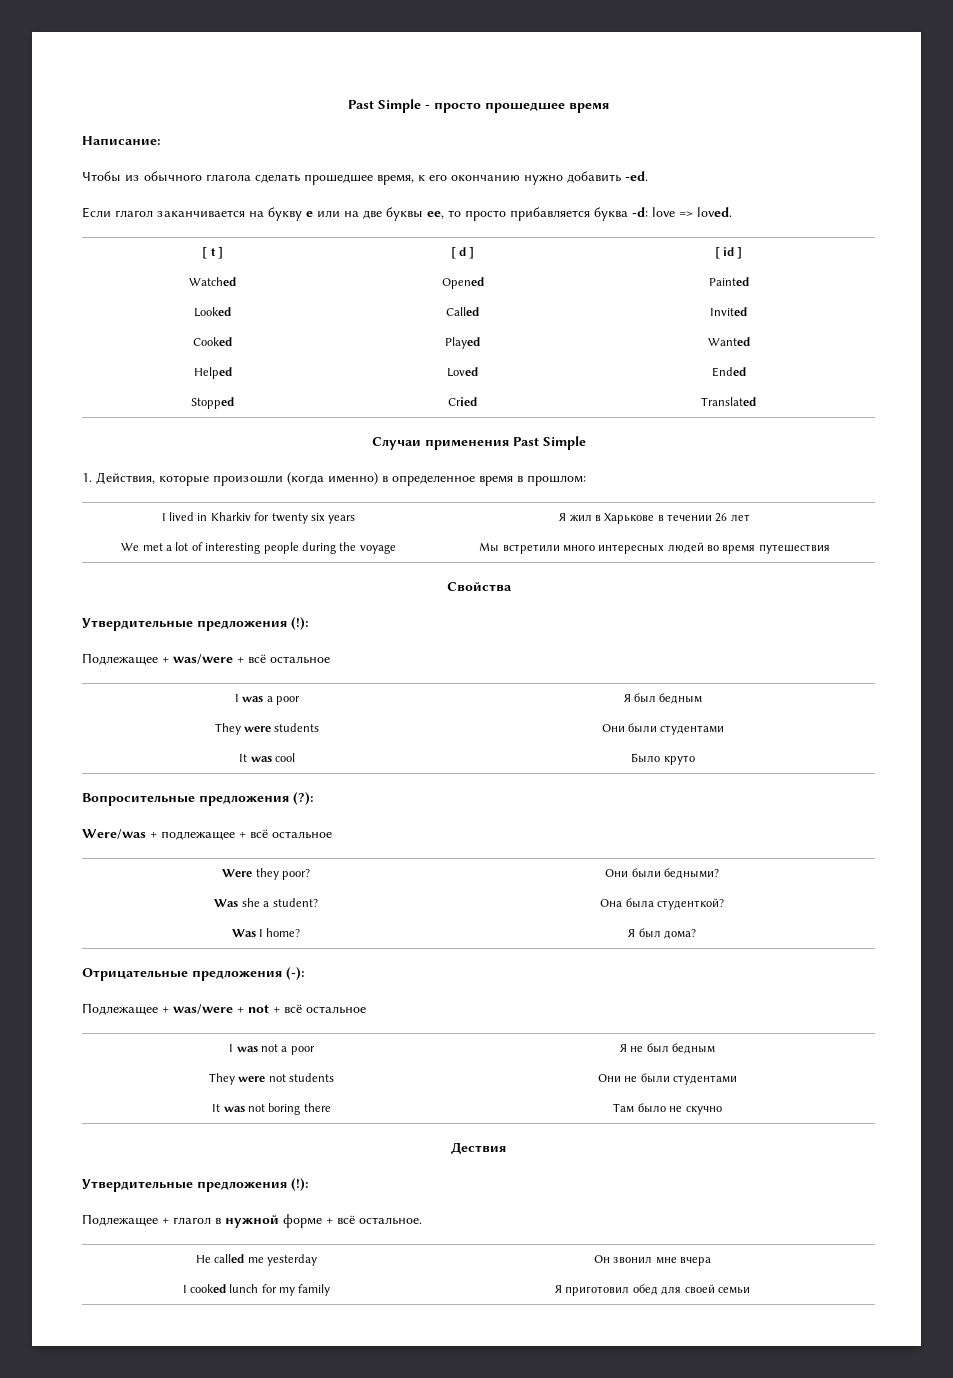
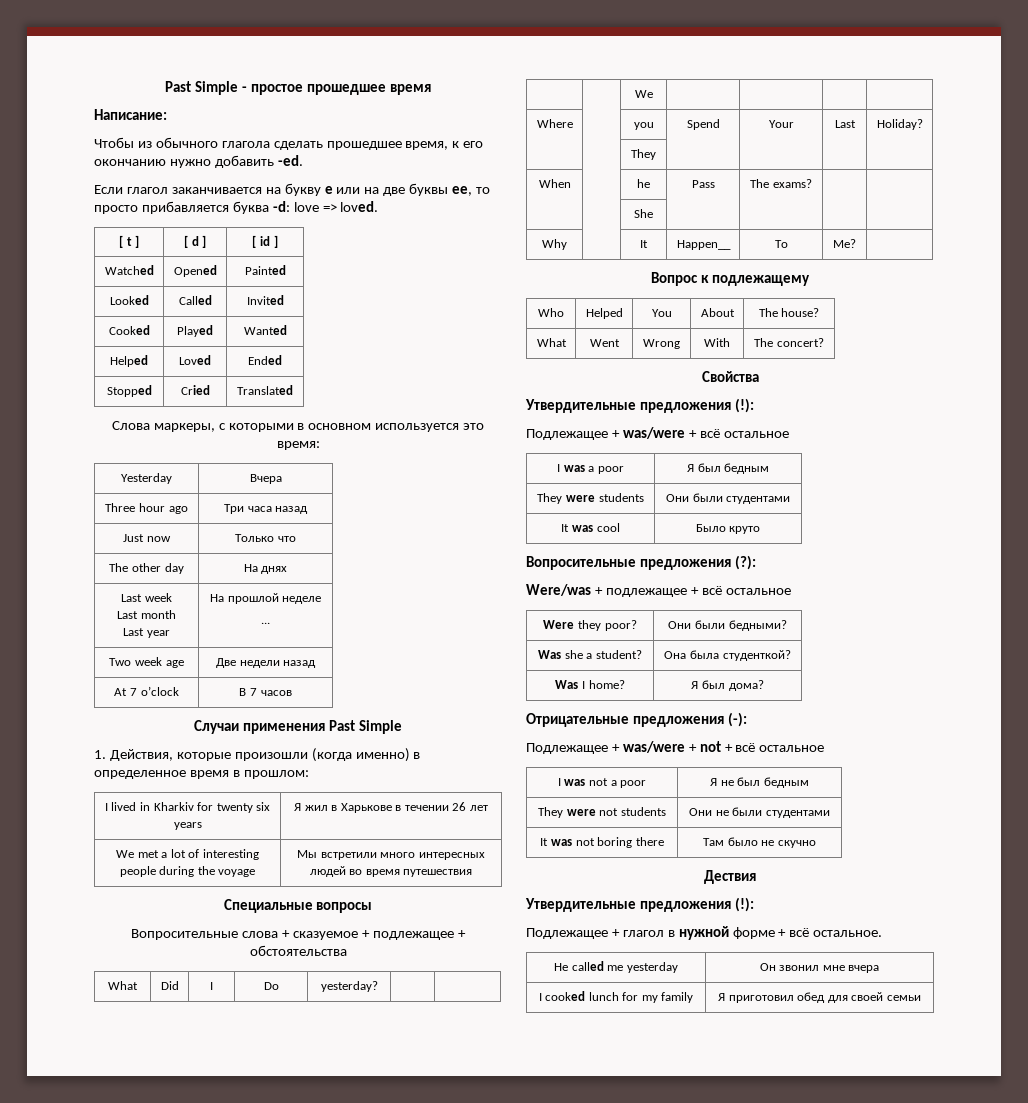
- Past Simple - просто прошедшее время
+ Past Simple - простое прошедшее время
+ Слова маркеры, с которыми в основном используется это время:
+ Yesterday | Вчера
+ Three hour ago | Три часа назад
+ Just now | Только что
+ The other day | На днях
+ Last week
+ Last month
+ Last year | На прошлой неделе
+ ...
+ Two week age | Две недели назад
+ At 7 o’clock | В 7 часов
+ Специальные вопросы
+ Вопросительные слова + сказуемое + подлежащее + обстоятельства
+ What | Did | I | Do | yesterday? | |
+ | | We | | | |
+ Where | | you | Spend | Your | Last | Holiday?
+ | | They | | | |
+ When | | he | Pass | The exams? | |
+ | | She | | | |
+ Why | | It | Happen__ | To | Me? |
+ Вопрос к подлежащему
+ Who | Helped | You | About | The house?
+ What | Went | Wrong | With | The concert?

